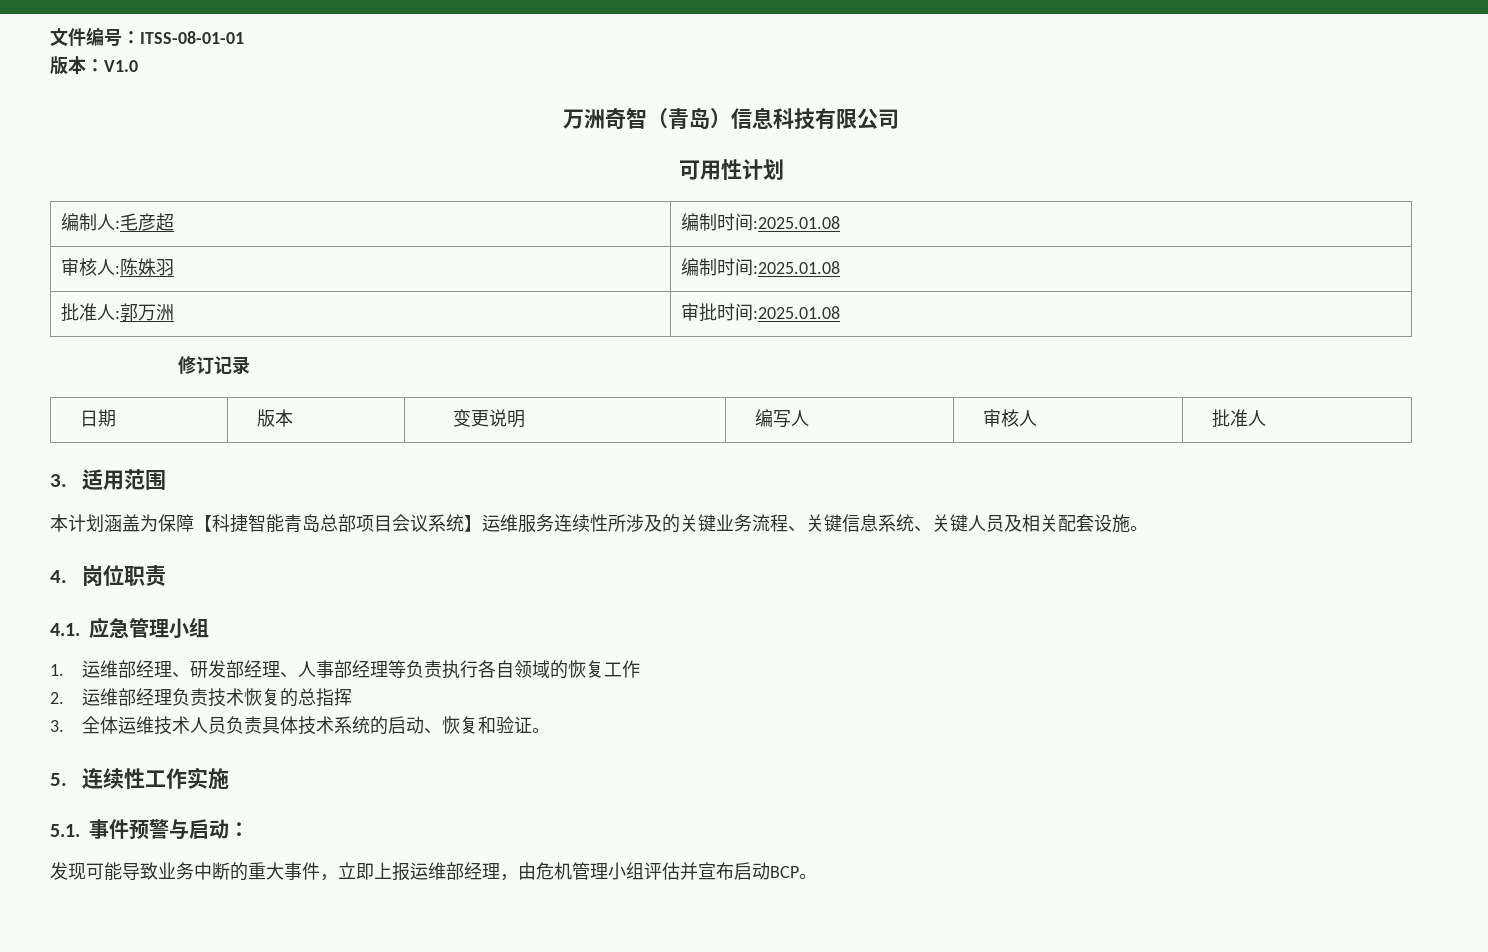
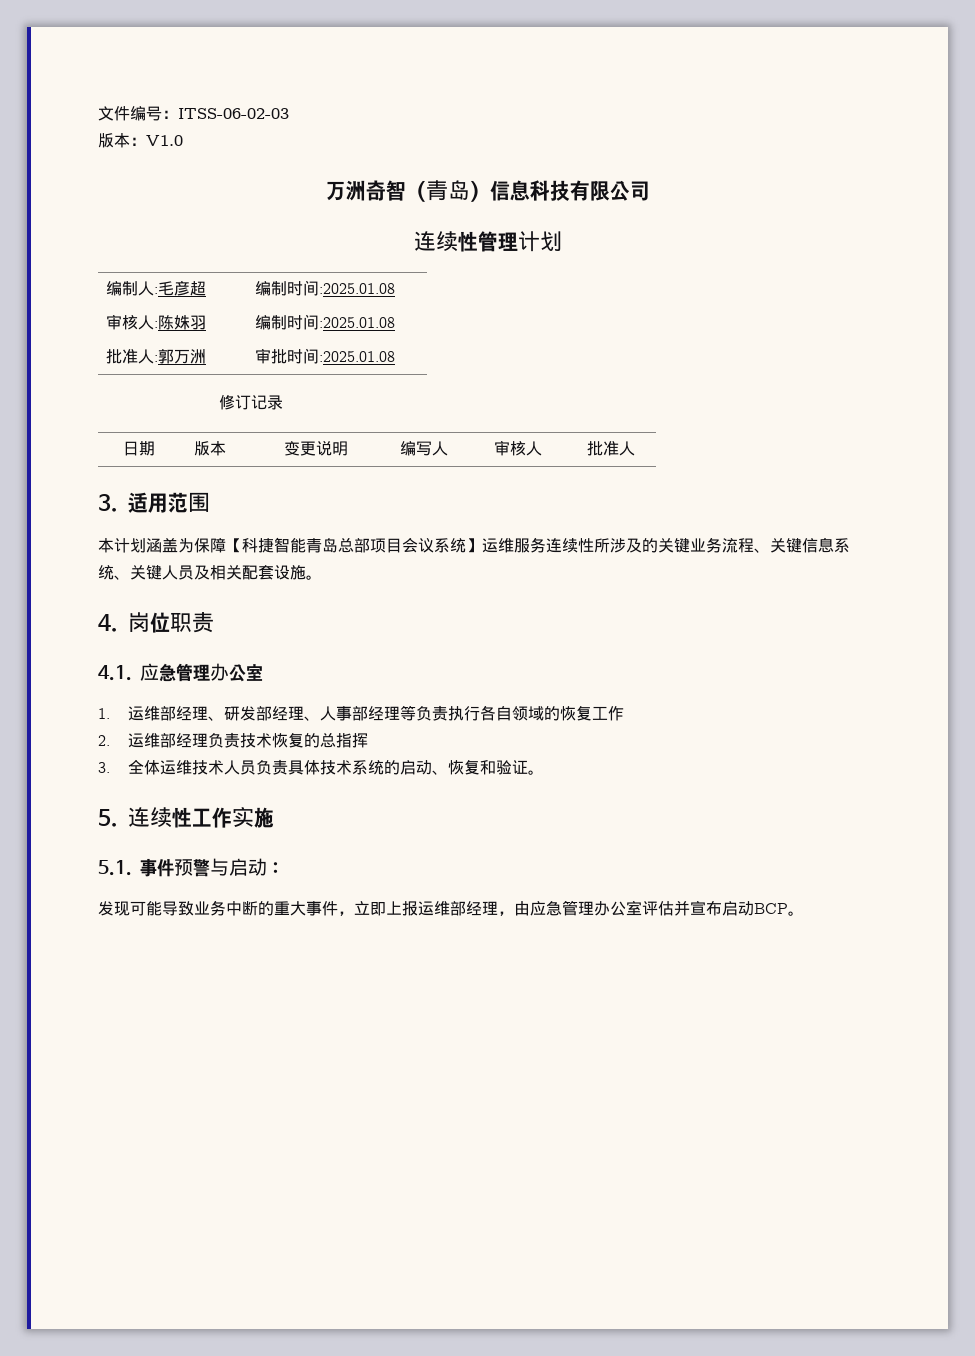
- 文件编号：ITSS-08-01-01
+ 文件编号：ITSS-06-02-03
- 可用性计划
+ 连续性管理计划
- 4.1.应急管理小组
+ 4.1.应急管理办公室
- 发现可能导致业务中断的重大事件，立即上报运维部经理，由危机管理小组评估并宣布启动BCP。
+ 发现可能导致业务中断的重大事件，立即上报运维部经理，由应急管理办公室评估并宣布启动BCP。

